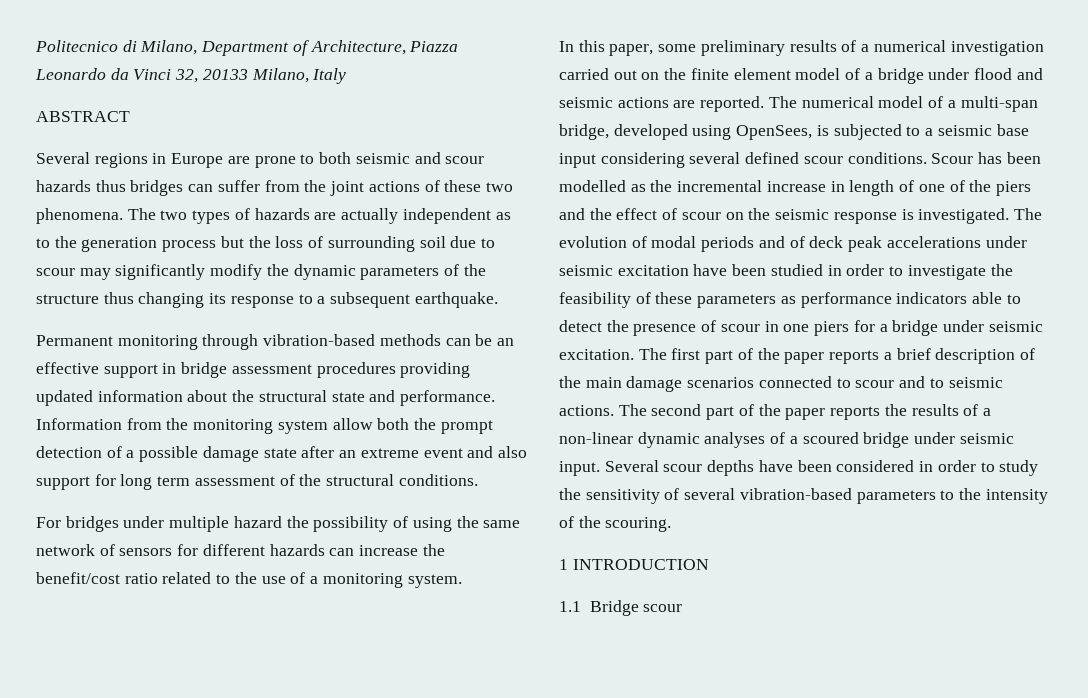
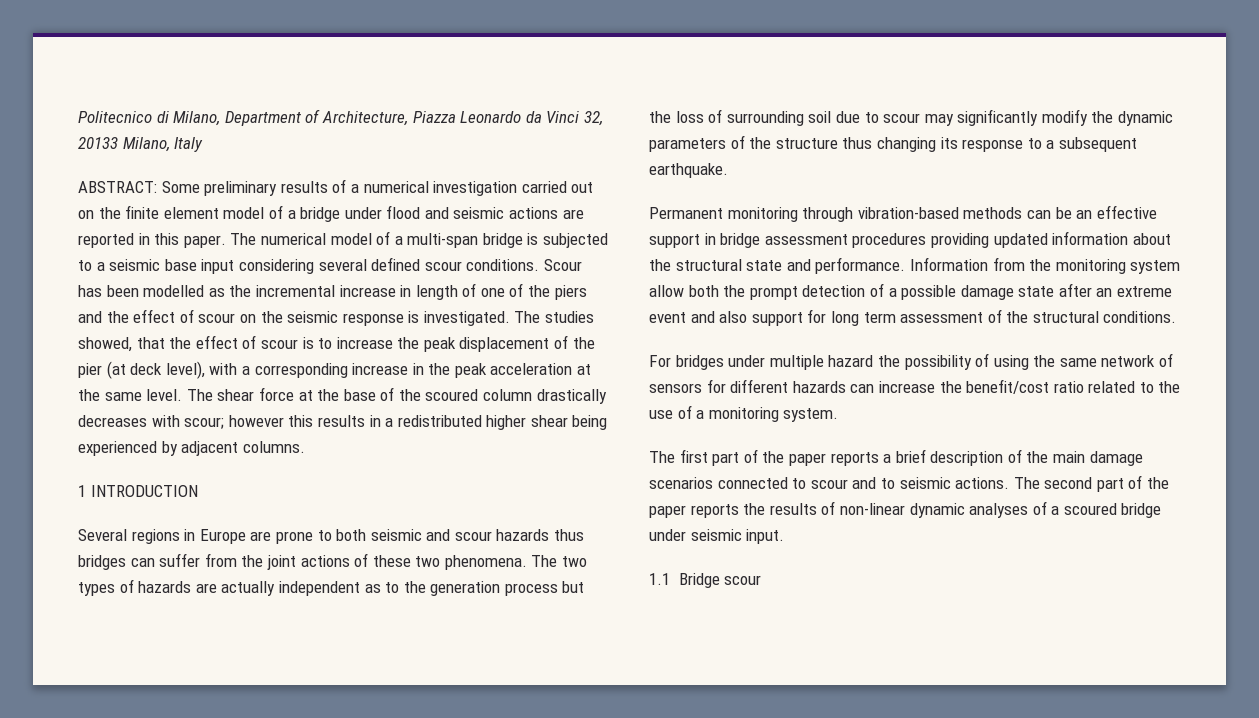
- ABSTRACT
+ ABSTRACT: Some preliminary results of a numerical investigation carried out on the finite element model of a bridge under flood and seismic actions are reported in this paper. The numerical model of a multi-span bridge is subjected to a seismic base input considering several defined scour conditions. Scour has been modelled as the incremental increase in length of one of the piers and the effect of scour on the seismic response is investigated. The studies showed, that the effect of scour is to increase the peak displacement of the pier (at deck level), with a corresponding increase in the peak acceleration at the same level. The shear force at the base of the scoured column drastically decreases with scour; however this results in a redistributed higher shear being experienced by adjacent columns.
+ 1 INTRODUCTION
- In this paper, some preliminary results of a numerical investigation carried out on the finite element model of a bridge under flood and seismic actions are reported. The numerical model of a multi-span bridge, developed using OpenSees, is subjected to a seismic base input considering several defined scour conditions. Scour has been modelled as the incremental increase in length of one of the piers and the effect of scour on the seismic response is investigated. The evolution of modal periods and of deck peak accelerations under seismic excitation have been studied in order to investigate the feasibility of these parameters as performance indicators able to detect the presence of scour in one piers for a bridge under seismic excitation.
- The second part of the paper reports the results of a non-linear dynamic analyses of a scoured bridge under seismic input. Several scour depths have been considered in order to study the sensitivity of several vibration-based parameters to the intensity of the scouring.
- 1 INTRODUCTION
+ The second part of the paper reports the results of non-linear dynamic analyses of a scoured bridge under seismic input.

